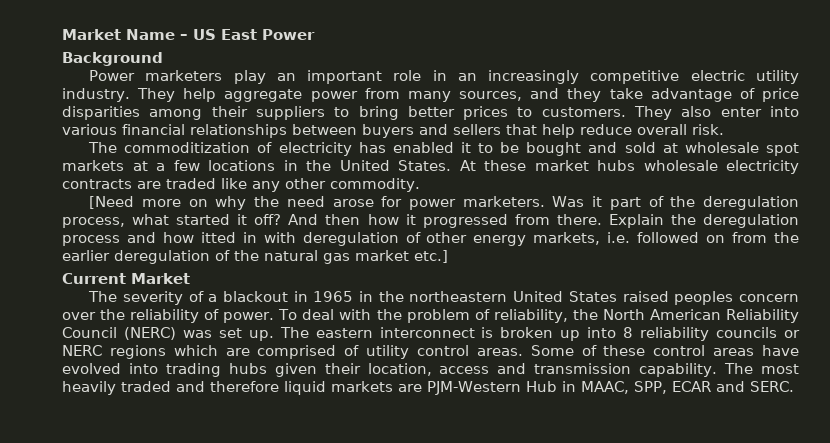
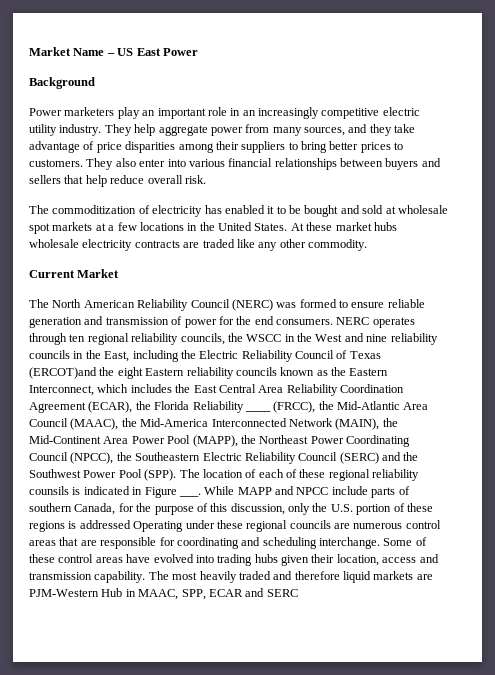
- [Need more on why the need arose for power marketers. Was it part of the deregulation process, what started it off? And then how it progressed from there. Explain the deregulation process and how itted in with deregulation of other energy markets, i.e. followed on from the earlier deregulation of the natural gas market etc.]
  Current Market
- The severity of a blackout in 1965 in the northeastern United States raised peoples concern over the reliability of power. To deal with the problem of reliability, the North American Reliability Council (NERC) was set up. The eastern interconnect is broken up into 8 reliability councils or NERC regions which are comprised of utility control areas.
+ The North American Reliability Council (NERC) was formed to ensure reliable generation and transmission of power for the end consumers. NERC operates through ten regional reliability councils, the WSCC in the West and nine reliability councils in the East, including the Electric Reliability Council of Texas (ERCOT)and the eight Eastern reliability councils known as the Eastern Interconnect, which includes the East Central Area Reliability Coordination Agreement (ECAR), the Florida Reliability ____ (FRCC), the Mid-Atlantic Area Council (MAAC), the Mid-America Interconnected Network (MAIN), the Mid-Continent Area Power Pool (MAPP), the Northeast Power Coordinating Council (NPCC), the Southeastern Electric Reliability Council (SERC) and the Southwest Power Pool (SPP). The location of each of these regional reliability counsils is indicated in Figure ___. While MAPP and NPCC include parts of southern Canada, for the purpose of this discussion, only the U.S. portion of these regions is addressed Operating under these regional councils are numerous control areas that are responsible for coordinating and scheduling interchange.
- The most heavily traded and therefore liquid markets are PJM-Western Hub in MAAC, SPP, ECAR and SERC.
+ The most heavily traded and therefore liquid markets are PJM-Western Hub in MAAC, SPP, ECAR and SERC

